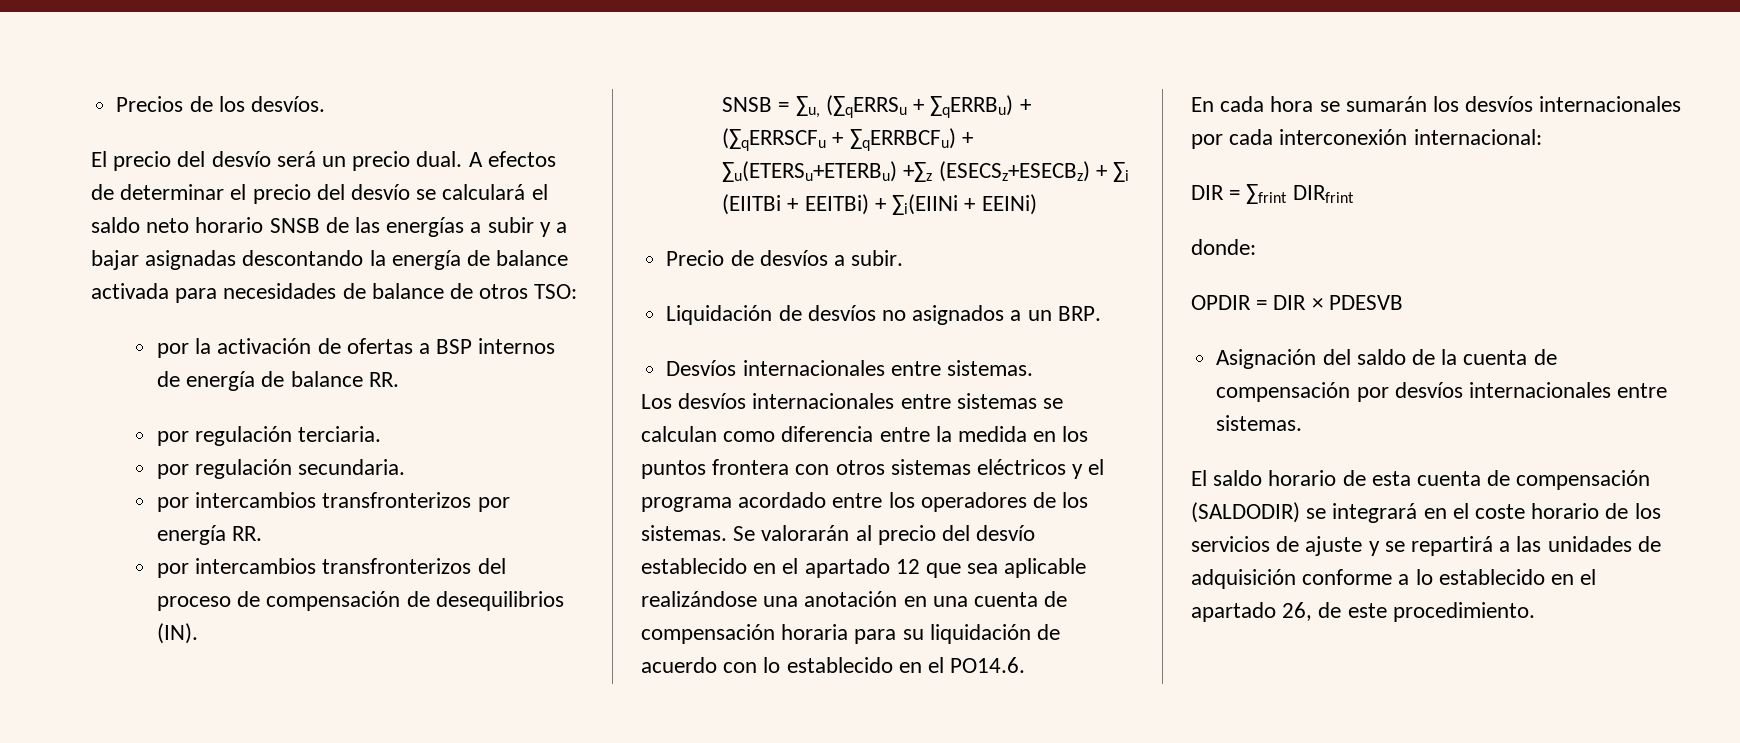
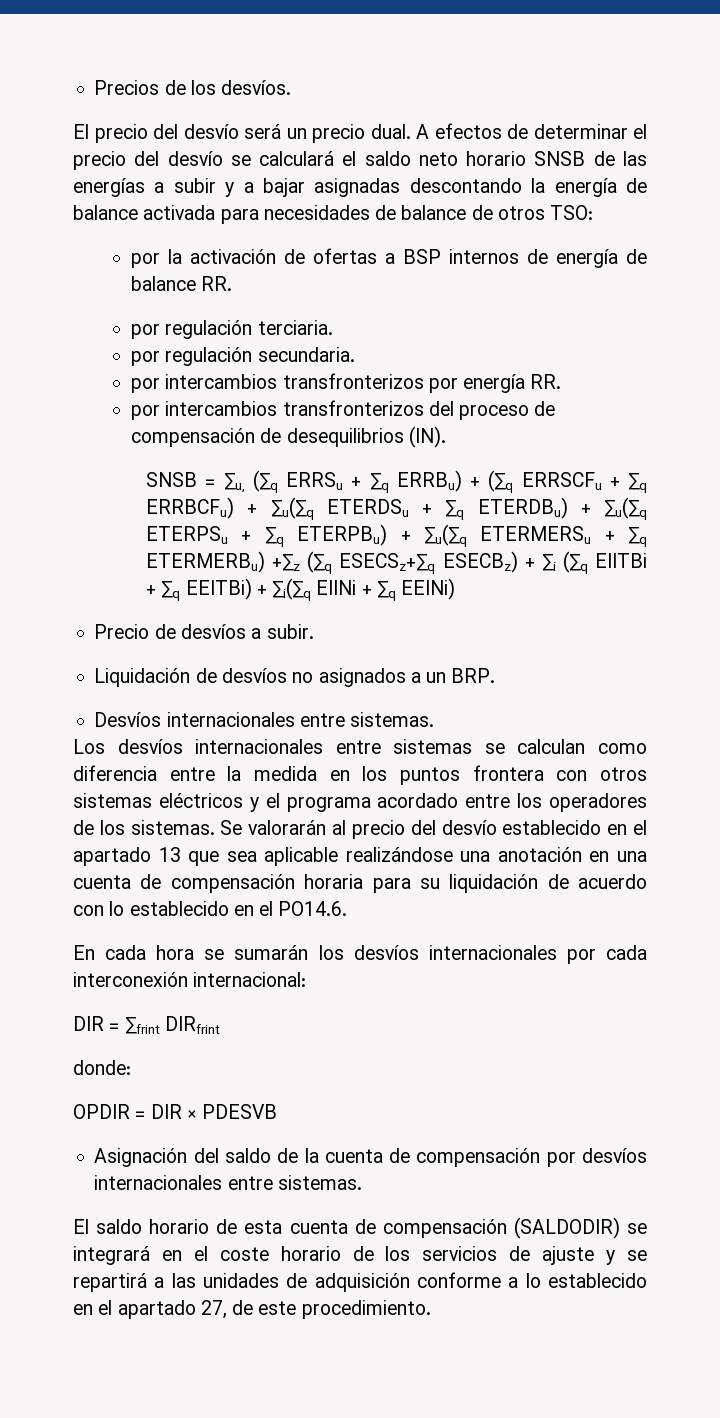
- SNSB = ∑u, (∑qERRSu + ∑qERRBu) + (∑qERRSCFu + ∑qERRBCFu) + ∑u(ETERSu+ETERBu) +∑z (ESECSz+ESECBz) + ∑i (EIITBi + EEITBi) + ∑i(EIINi + EEINi)
+ SNSB = ∑u, (∑q ERRSu + ∑q ERRBu) + (∑q ERRSCFu + ∑q ERRBCFu) + ∑u(∑q ETERDSu + ∑q ETERDBu) + ∑u(∑q ETERPSu + ∑q ETERPBu) + ∑u(∑q ETERMERSu + ∑q ETERMERBu) +∑z (∑q ESECSz+∑q ESECBz) + ∑i (∑q EIITBi + ∑q EEITBi) + ∑i(∑q EIINi + ∑q EEINi)
- Se valorarán al precio del desvío establecido en el apartado 12 que sea aplicable realizándose una anotación en una cuenta de compensación horaria para su liquidación de acuerdo con lo establecido en el PO14.6.
+ Se valorarán al precio del desvío establecido en el apartado 13 que sea aplicable realizándose una anotación en una cuenta de compensación horaria para su liquidación de acuerdo con lo establecido en el PO14.6.
- El saldo horario de esta cuenta de compensación (SALDODIR) se integrará en el coste horario de los servicios de ajuste y se repartirá a las unidades de adquisición conforme a lo establecido en el apartado 26, de este procedimiento.
+ El saldo horario de esta cuenta de compensación (SALDODIR) se integrará en el coste horario de los servicios de ajuste y se repartirá a las unidades de adquisición conforme a lo establecido en el apartado 27, de este procedimiento.

